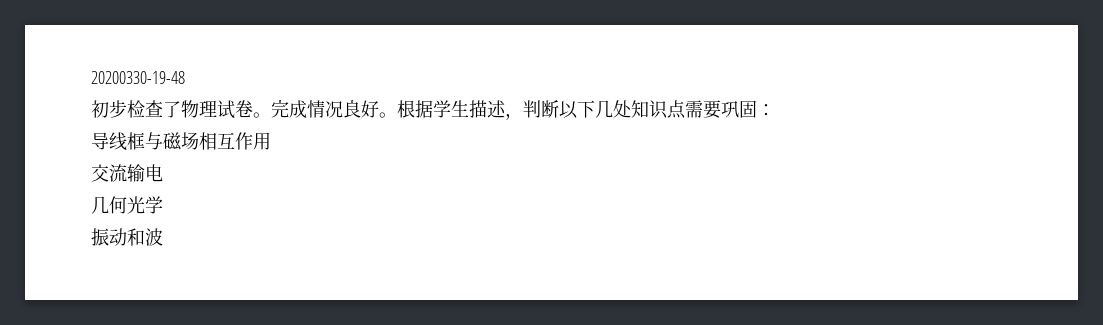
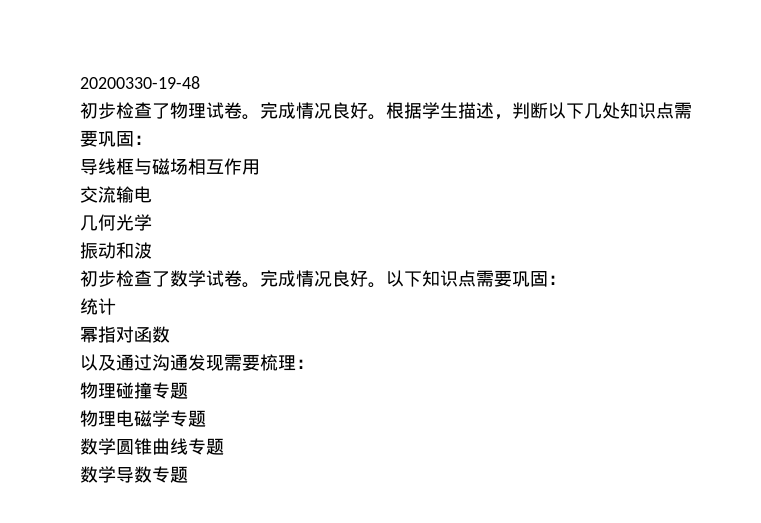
+ 初步检查了数学试卷。完成情况良好。以下知识点需要巩固：
+ 统计
+ 幂指对函数
+ 以及通过沟通发现需要梳理：
+ 物理碰撞专题
+ 物理电磁学专题
+ 数学圆锥曲线专题
+ 数学导数专题

